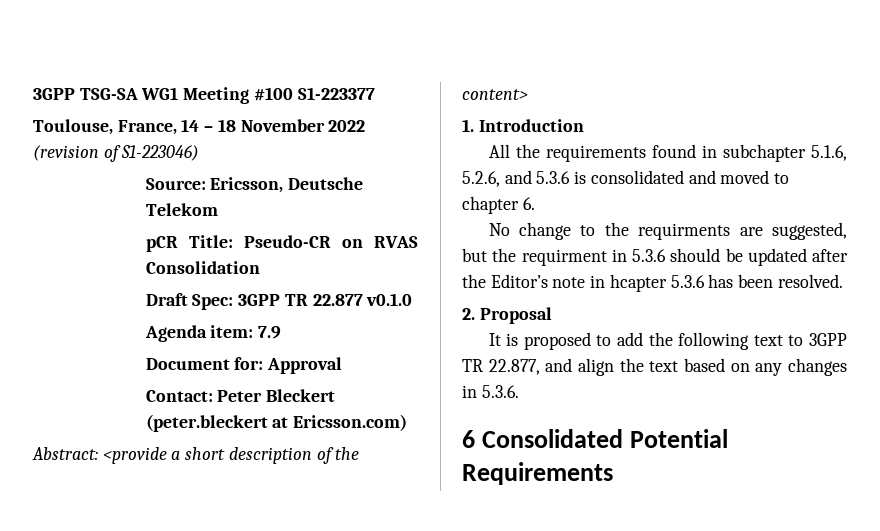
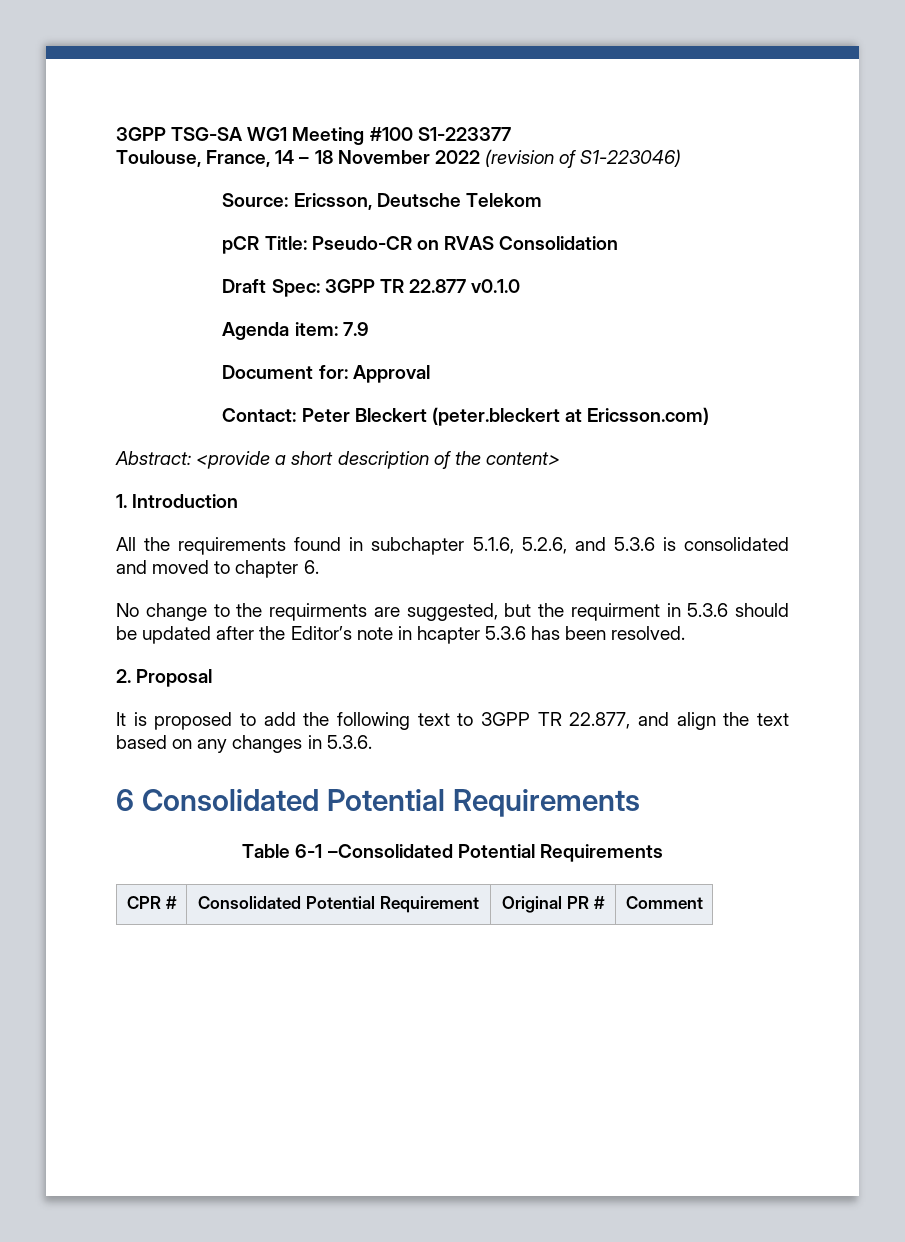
+ Table 6-1 –Consolidated Potential Requirements
+ CPR # | Consolidated Potential Requirement | Original PR # | Comment

